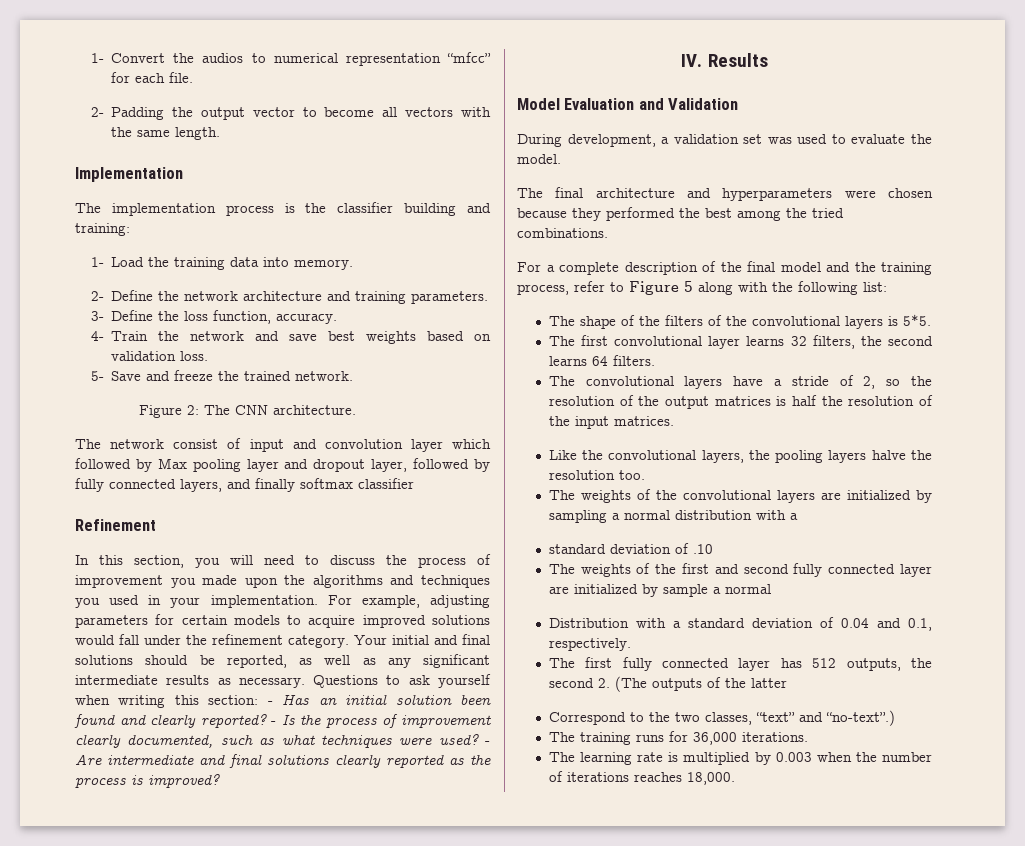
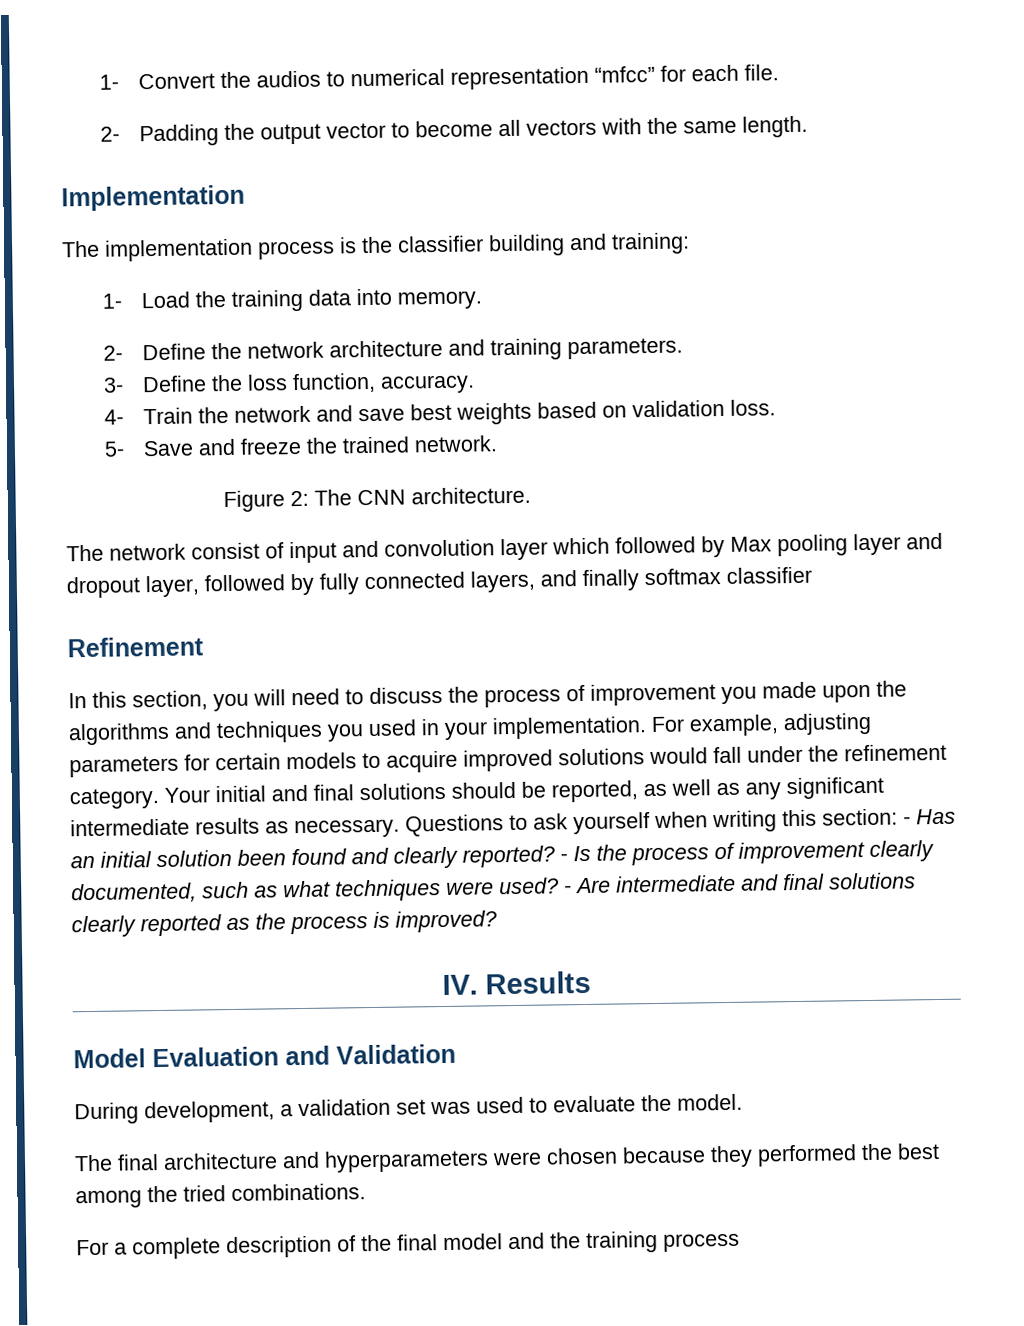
- For a complete description of the final model and the training process, refer to Figure 5 along with the following list:
- The shape of the filters of the convolutional layers is 5*5.
- The first convolutional layer learns 32 filters, the second learns 64 filters.
- The convolutional layers have a stride of 2, so the resolution of the output matrices is half the resolution of the input matrices.
- Like the convolutional layers, the pooling layers halve the resolution too.
- The weights of the convolutional layers are initialized by sampling a normal distribution with a
- standard deviation of .10
- The weights of the first and second fully connected layer are initialized by sample a normal
- Distribution with a standard deviation of 0.04 and 0.1, respectively.
- The first fully connected layer has 512 outputs, the second 2. (The outputs of the latter
- Correspond to the two classes, “text” and “no-text”.)
- The training runs for 36,000 iterations.
- The learning rate is multiplied by 0.003 when the number of iterations reaches 18,000.
+ For a complete description of the final model and the training process

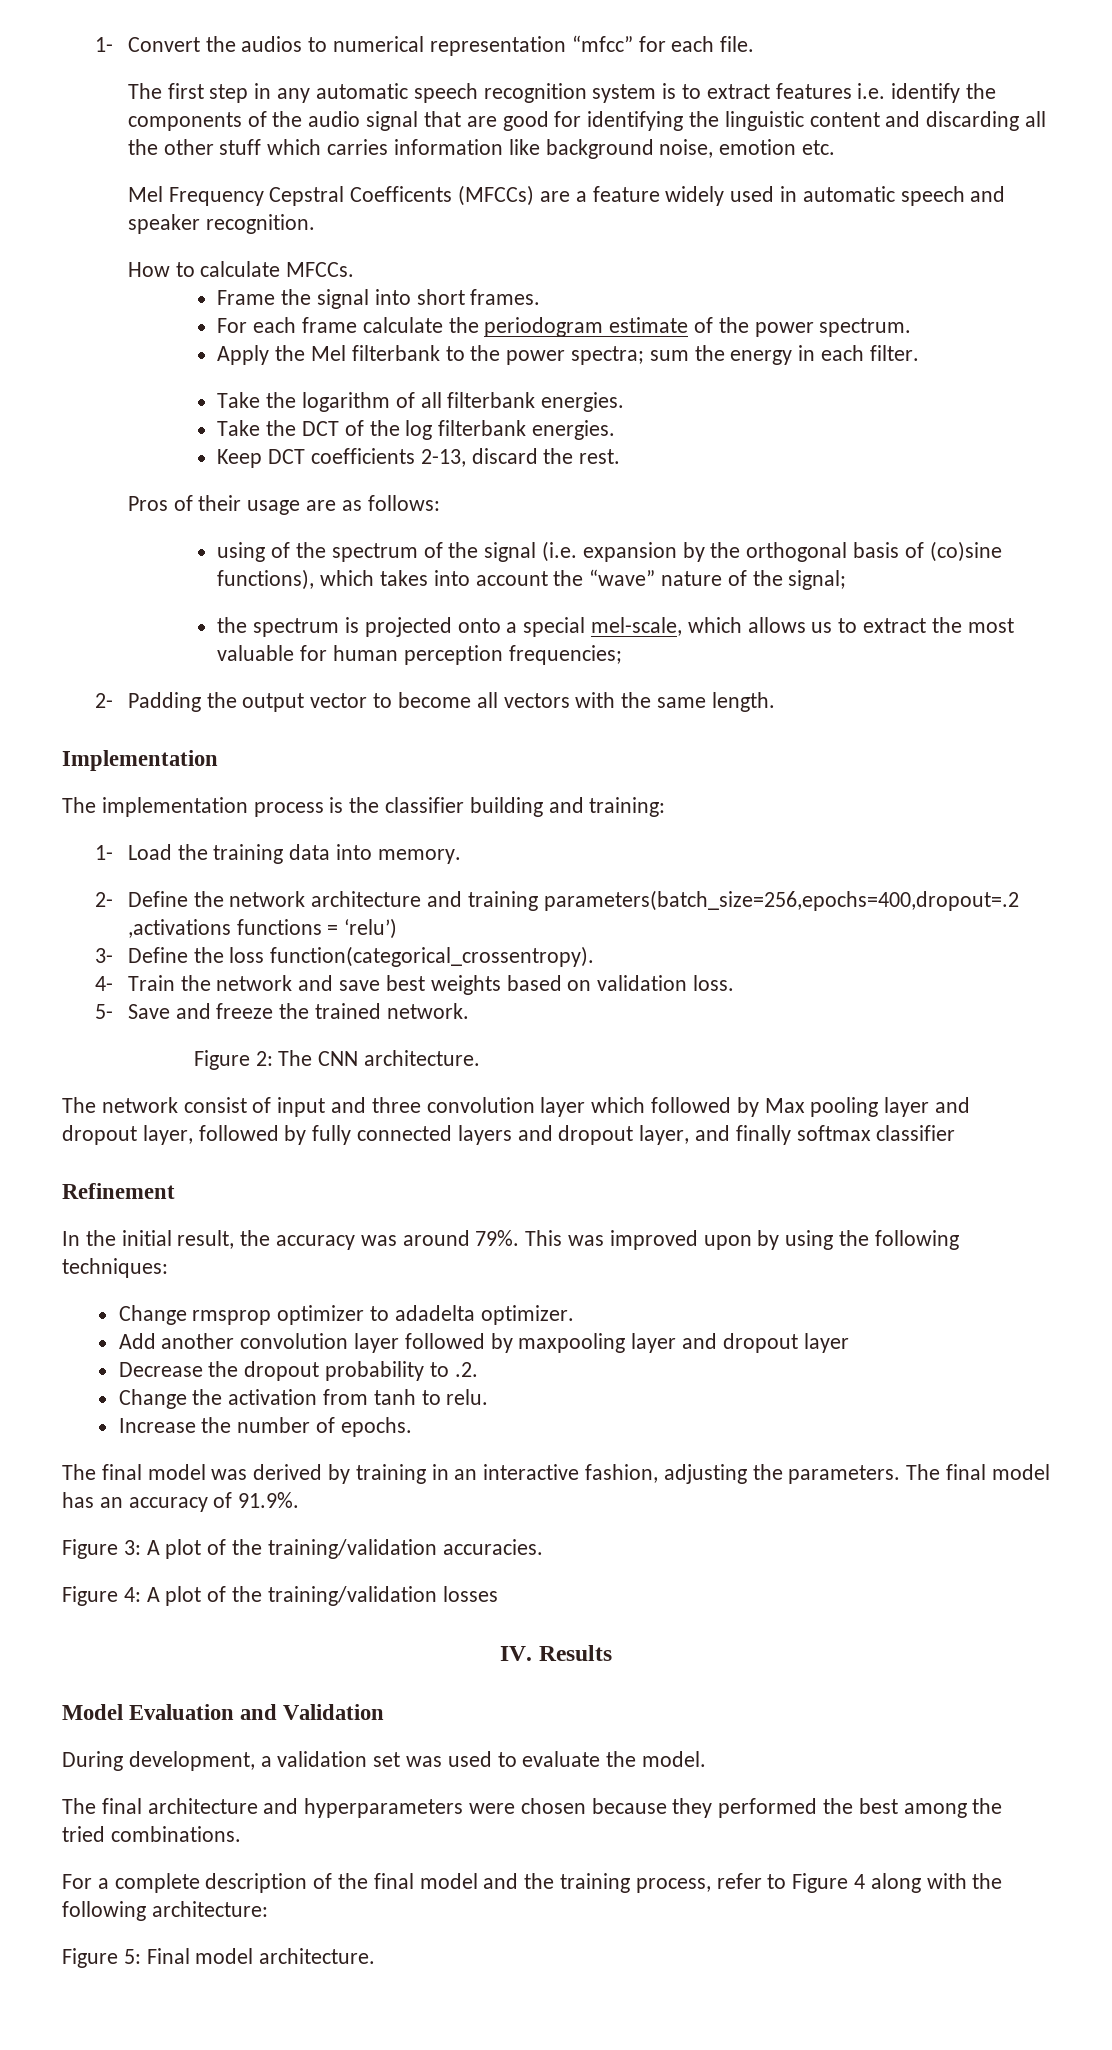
+ The first step in any automatic speech recognition system is to extract features i.e. identify the components of the audio signal that are good for identifying the linguistic content and discarding all the other stuff which carries information like background noise, emotion etc.
+ Mel Frequency Cepstral Coefficents (MFCCs) are a feature widely used in automatic speech and speaker recognition.
+ How to calculate MFCCs.
+ Frame the signal into short frames.
+ For each frame calculate the periodogram estimate of the power spectrum.
+ Apply the Mel filterbank to the power spectra; sum the energy in each filter.
+ Take the logarithm of all filterbank energies.
+ Take the DCT of the log filterbank energies.
+ Keep DCT coefficients 2-13, discard the rest.
+ Pros of their usage are as follows:
+ using of the spectrum of the signal (i.e. expansion by the orthogonal basis of (co)sine functions), which takes into account the “wave” nature of the signal;
+ the spectrum is projected onto a special mel-scale, which allows us to extract the most valuable for human perception frequencies;
- 2- Define the network architecture and training parameters.
+ 2- Define the network architecture and training parameters(batch_size=256,epochs=400,dropout=.2 ,activations functions = ‘relu’)
- 3- Define the loss function, accuracy.
+ 3- Define the loss function(categorical_crossentropy).
- The network consist of input and convolution layer which followed by Max pooling layer and dropout layer, followed by fully connected layers, and finally softmax classifier
+ The network consist of input and three convolution layer which followed by Max pooling layer and dropout layer, followed by fully connected layers and dropout layer, and finally softmax classifier
- In this section, you will need to discuss the process of improvement you made upon the algorithms and techniques you used in your implementation. For example, adjusting parameters for certain models to acquire improved solutions would fall under the refinement category. Your initial and final solutions should be reported, as well as any significant intermediate results as necessary. Questions to ask yourself when writing this section: - Has an initial solution been found and clearly reported? - Is the process of improvement clearly documented, such as what techniques were used? - Are intermediate and final solutions clearly reported as the process is improved?
+ In the initial result, the accuracy was around 79%. This was improved upon by using the following techniques:
+ Change rmsprop optimizer to adadelta optimizer.
+ Add another convolution layer followed by maxpooling layer and dropout layer
+ Decrease the dropout probability to .2.
+ Change the activation from tanh to relu.
+ Increase the number of epochs.
+ The final model was derived by training in an interactive fashion, adjusting the parameters. The final model has an accuracy of 91.9%.
+ Figure 3: A plot of the training/validation accuracies.
+ Figure 4: A plot of the training/validation losses
- For a complete description of the final model and the training process
+ For a complete description of the final model and the training process, refer to Figure 4 along with the following architecture:
+ Figure 5: Final model architecture.

